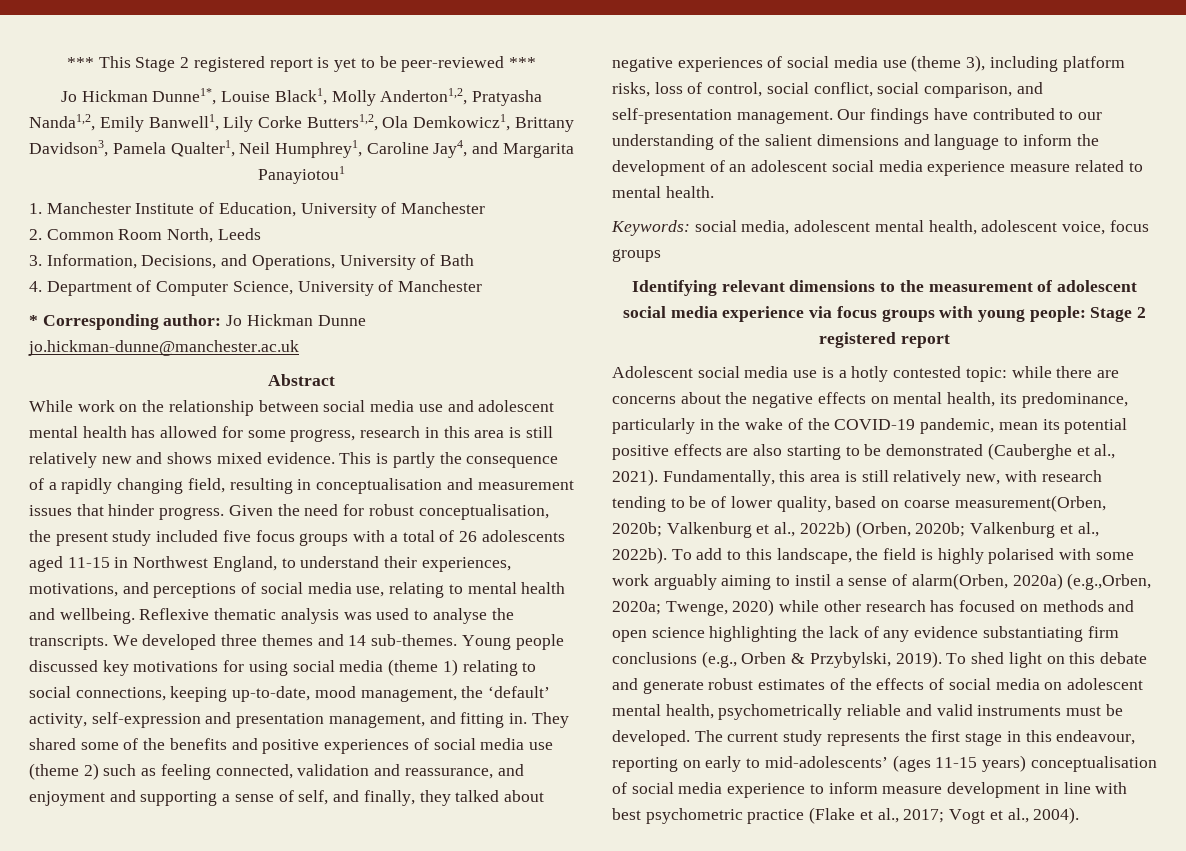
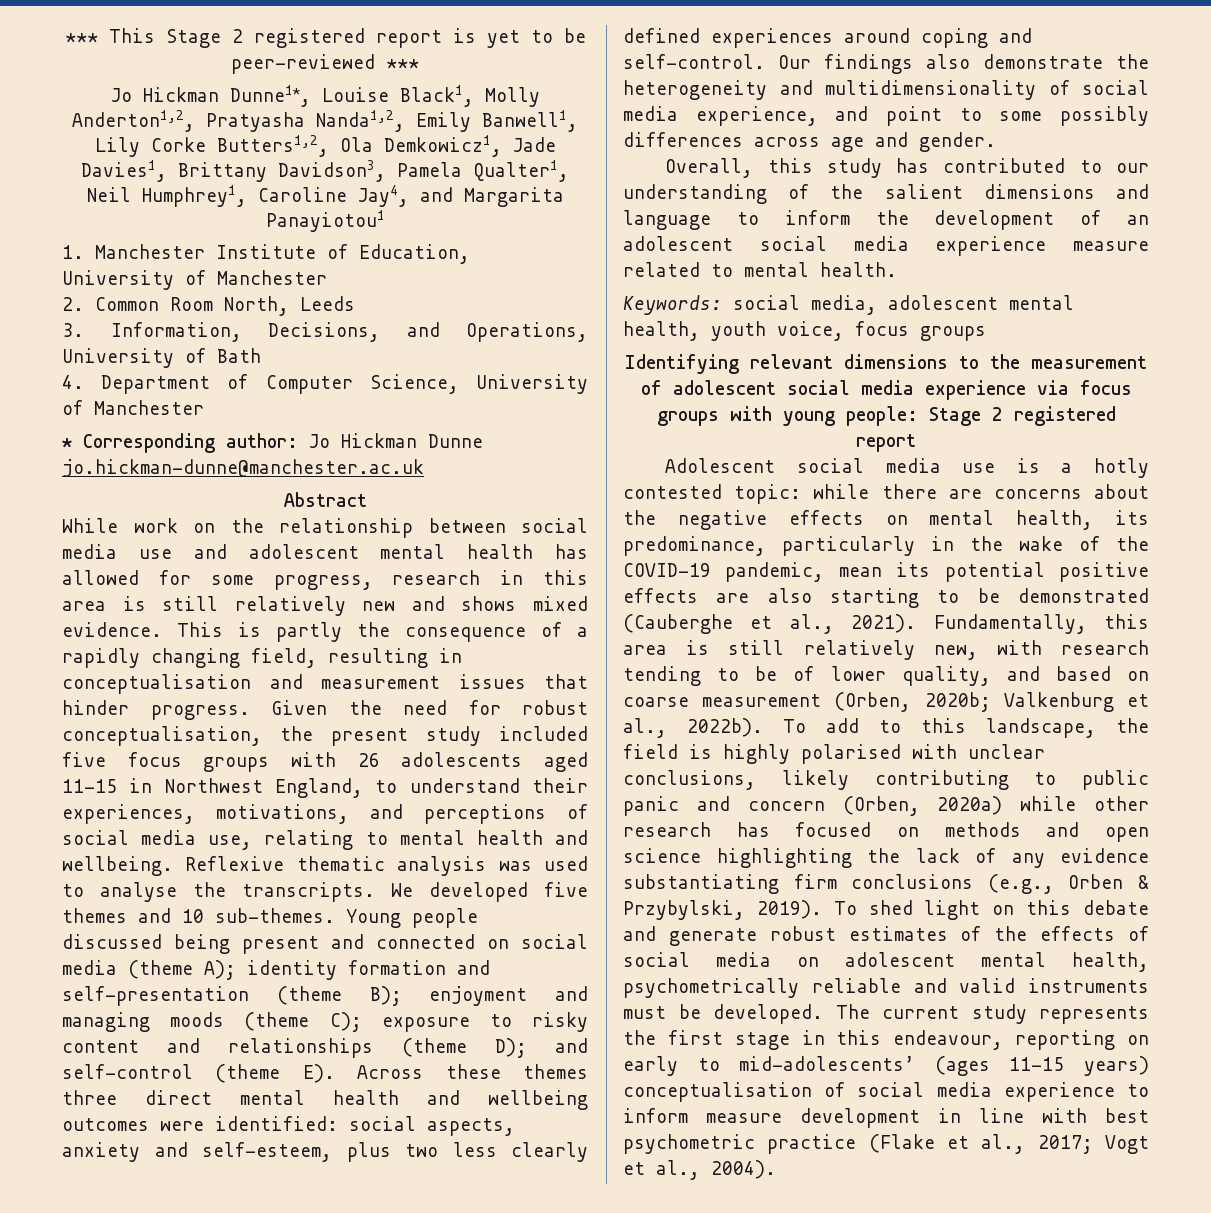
- Jo Hickman Dunne1*, Louise Black1, Molly Anderton1,2, Pratyasha Nanda1,2, Emily Banwell1, Lily Corke Butters1,2, Ola Demkowicz1, Brittany Davidson3, Pamela Qualter1, Neil Humphrey1, Caroline Jay4, and Margarita Panayiotou1
+ Jo Hickman Dunne1*, Louise Black1, Molly Anderton1,2, Pratyasha Nanda1,2, Emily Banwell1, Lily Corke Butters1,2, Ola Demkowicz1, Jade Davies1, Brittany Davidson3, Pamela Qualter1, Neil Humphrey1, Caroline Jay4, and Margarita Panayiotou1
- Given the need for robust conceptualisation, the present study included five focus groups with a total of 26 adolescents aged 11-15 in Northwest England, to understand their experiences, motivations, and perceptions of social media use, relating to mental health and wellbeing.
+ Given the need for robust conceptualisation, the present study included five focus groups with 26 adolescents aged 11-15 in Northwest England, to understand their experiences, motivations, and perceptions of social media use, relating to mental health and wellbeing.
- We developed three themes and 14 sub-themes.
+ We developed five themes and 10 sub-themes.
- Young people discussed key motivations for using social media (theme 1) relating to social connections, keeping up-to-date, mood management, the ‘default’ activity, self-expression and presentation management, and fitting in. They shared some of the benefits and positive experiences of social media use (theme 2) such as feeling connected, validation and reassurance, and enjoyment and supporting a sense of self, and finally, they talked about negative experiences of social media use (theme 3), including platform risks, loss of control, social conflict, social comparison, and self-presentation management. Our findings have contributed to our understanding of the salient dimensions and language to inform the development of an adolescent social media experience measure related to mental health.
+ Young people discussed being present and connected on social media (theme A); identity formation and self-presentation (theme B); enjoyment and managing moods (theme C); exposure to risky content and relationships (theme D); and self-control (theme E). Across these themes three direct mental health and wellbeing outcomes were identified: social aspects, anxiety and self-esteem, plus two less clearly defined experiences around coping and self-control. Our findings also demonstrate the heterogeneity and multidimensionality of social media experience, and point to some possibly differences across age and gender.
+ Overall, this study has contributed to our understanding of the salient dimensions and language to inform the development of an adolescent social media experience measure related to mental health.
- Keywords: social media, adolescent mental health, adolescent voice, focus groups
+ Keywords: social media, adolescent mental health, youth voice, focus groups
- Fundamentally, this area is still relatively new, with research tending to be of lower quality, based on coarse measurement(Orben, 2020b; Valkenburg et al., 2022b) (Orben, 2020b; Valkenburg et al., 2022b).
+ Fundamentally, this area is still relatively new, with research tending to be of lower quality, and based on coarse measurement (Orben, 2020b; Valkenburg et al., 2022b).
- To add to this landscape, the field is highly polarised with some work arguably aiming to instil a sense of alarm(Orben, 2020a) (e.g.,Orben, 2020a; Twenge, 2020) while other research has focused on methods and open science highlighting the lack of any evidence substantiating firm conclusions (e.g., Orben & Przybylski, 2019).
+ To add to this landscape, the field is highly polarised with unclear conclusions, likely contributing to public panic and concern (Orben, 2020a) while other research has focused on methods and open science highlighting the lack of any evidence substantiating firm conclusions (e.g., Orben & Przybylski, 2019).

